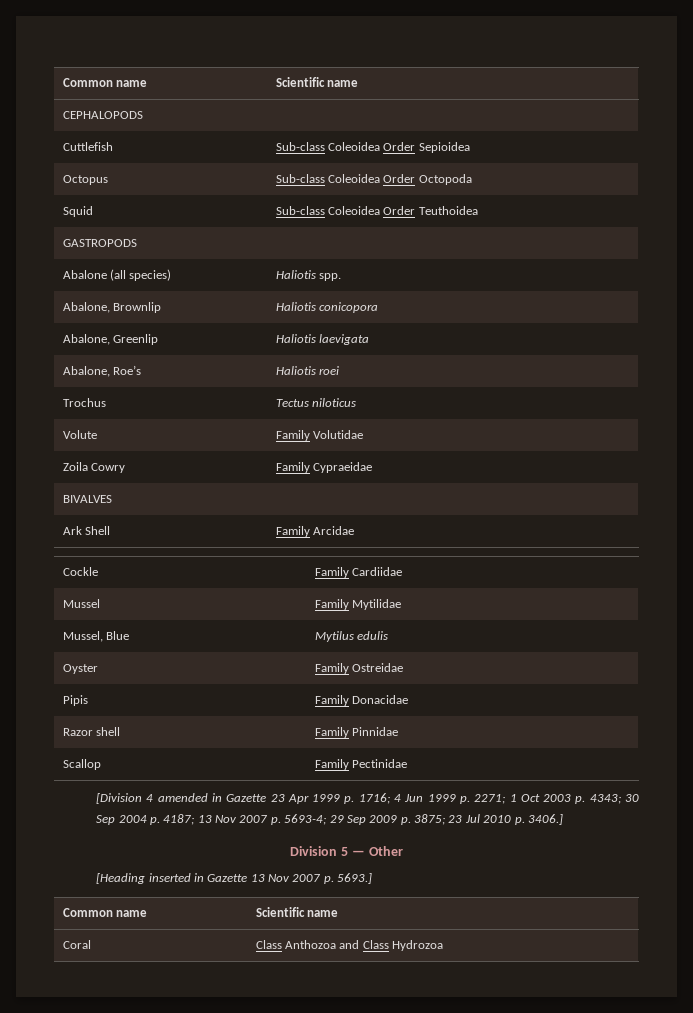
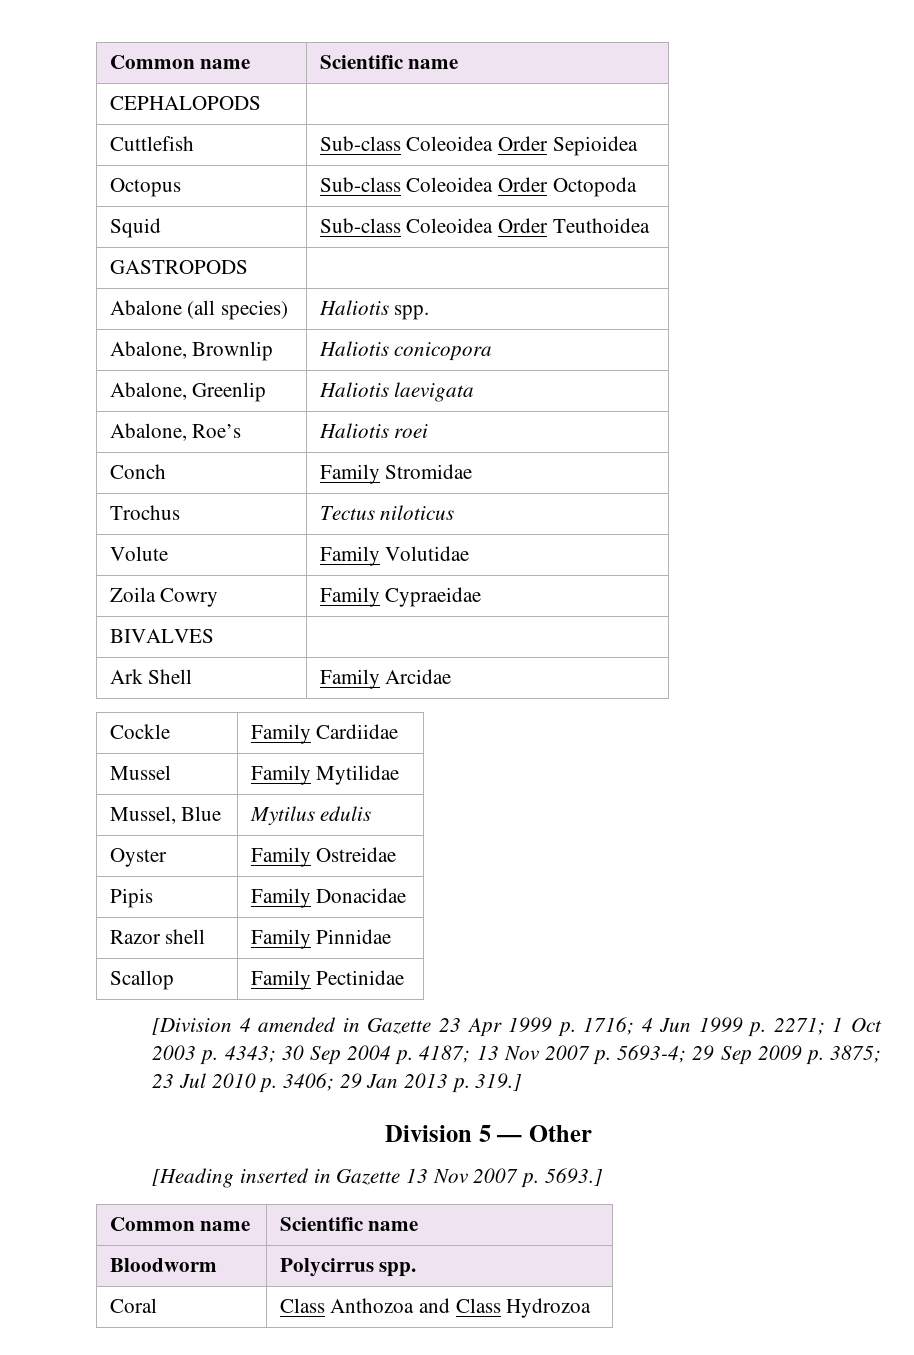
+ Conch | Family Stromidae
- [Division 4 amended in Gazette 23 Apr 1999 p. 1716; 4 Jun 1999 p. 2271; 1 Oct 2003 p. 4343; 30 Sep 2004 p. 4187; 13 Nov 2007 p. 5693-4; 29 Sep 2009 p. 3875; 23 Jul 2010 p. 3406.]
+ [Division 4 amended in Gazette 23 Apr 1999 p. 1716; 4 Jun 1999 p. 2271; 1 Oct 2003 p. 4343; 30 Sep 2004 p. 4187; 13 Nov 2007 p. 5693-4; 29 Sep 2009 p. 3875; 23 Jul 2010 p. 3406; 29 Jan 2013 p. 319.]
+ Bloodworm | Polycirrus spp.

